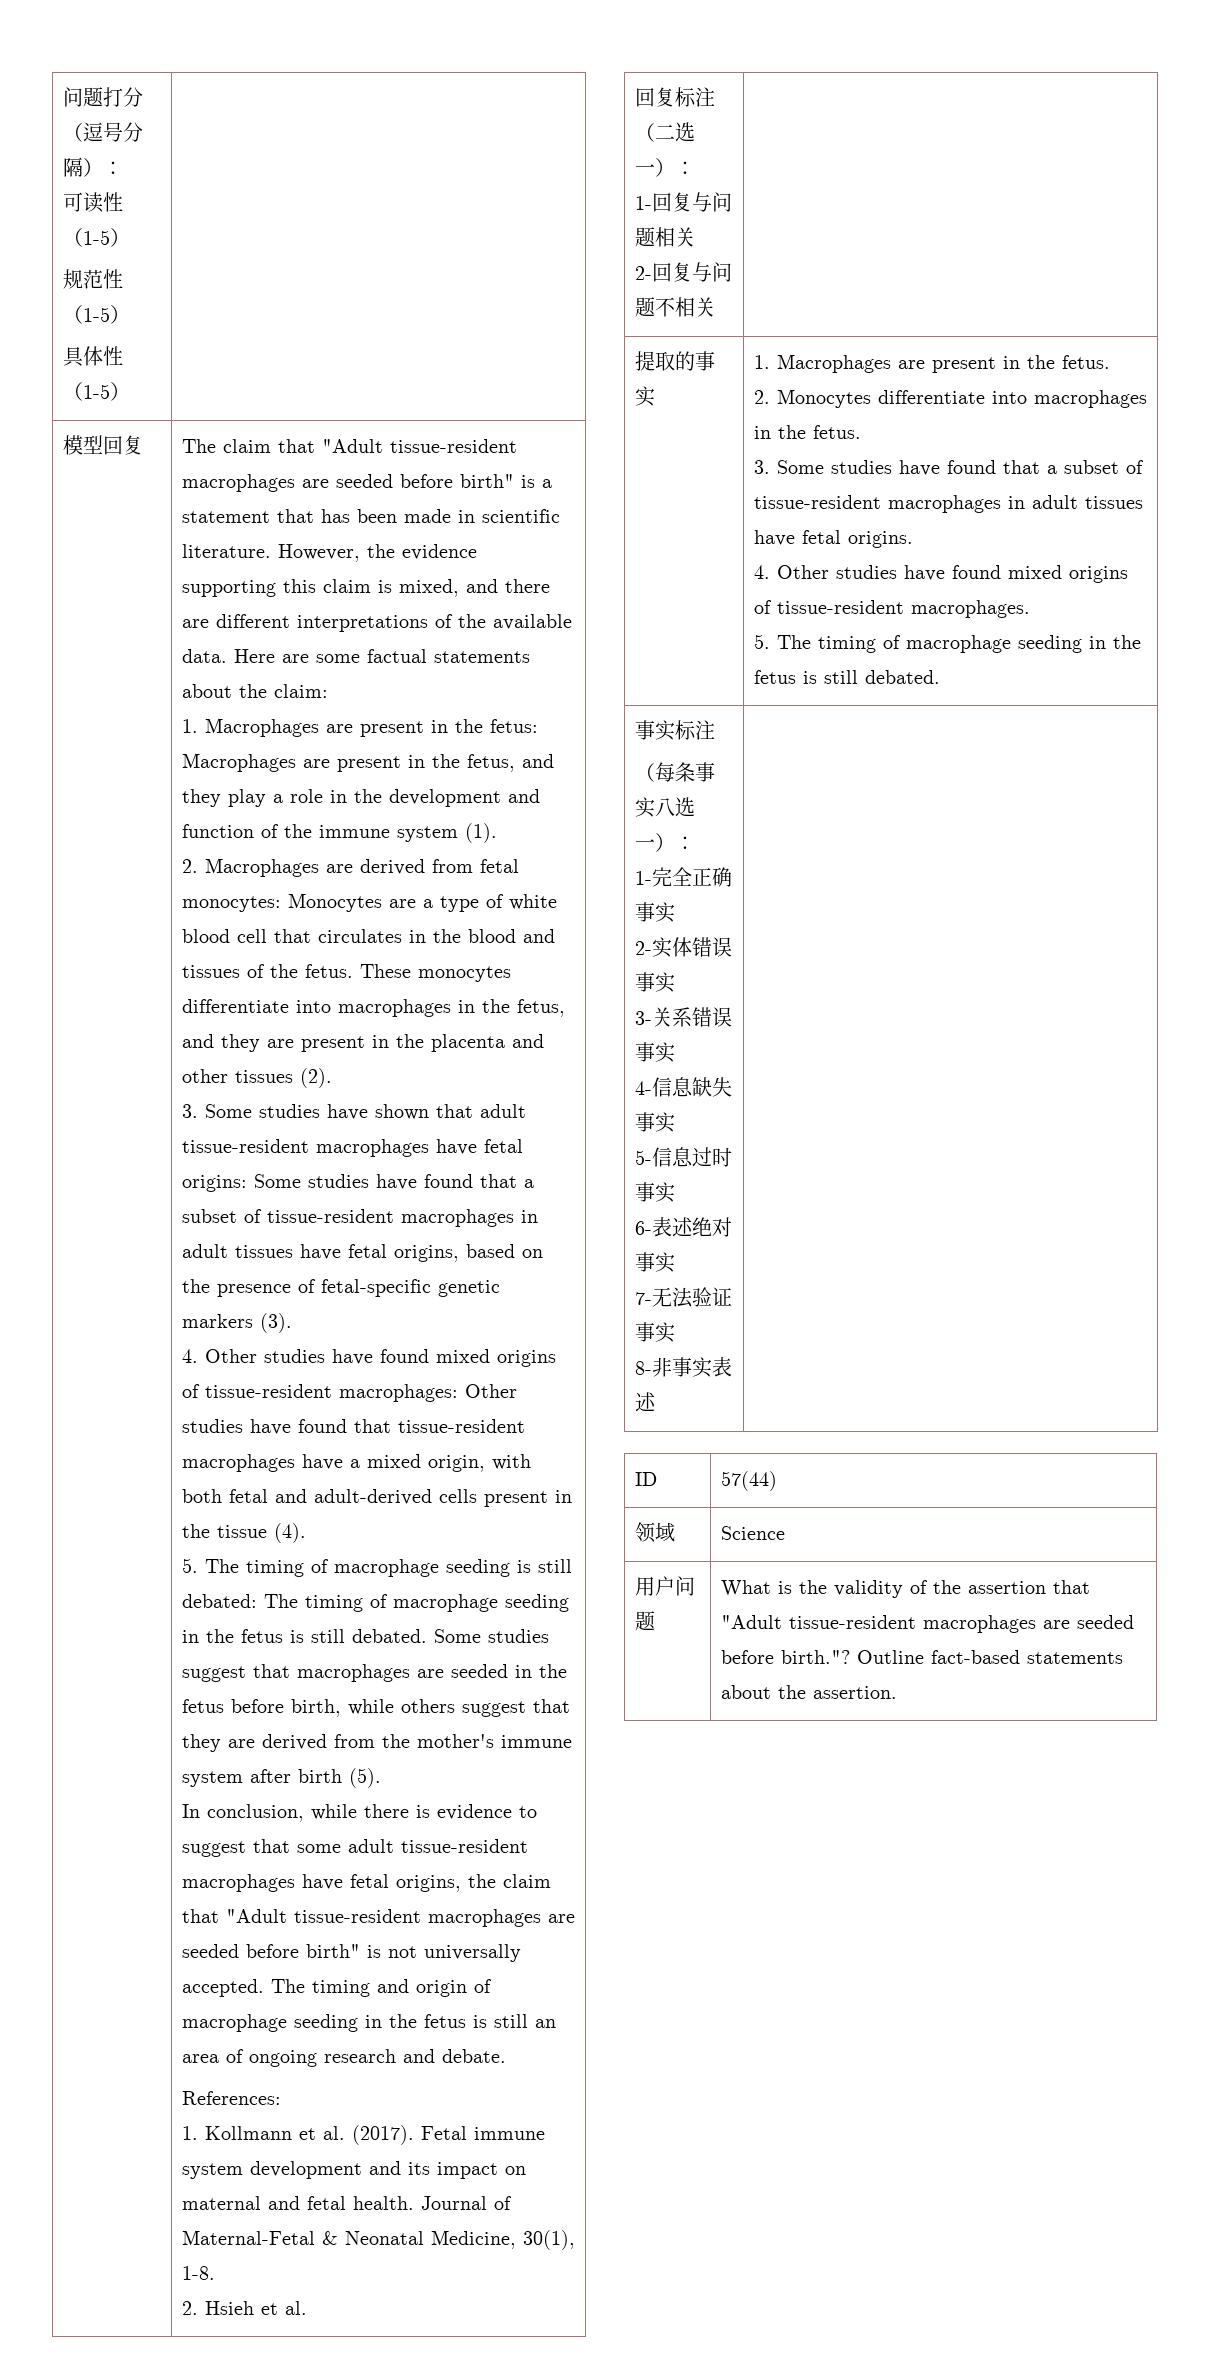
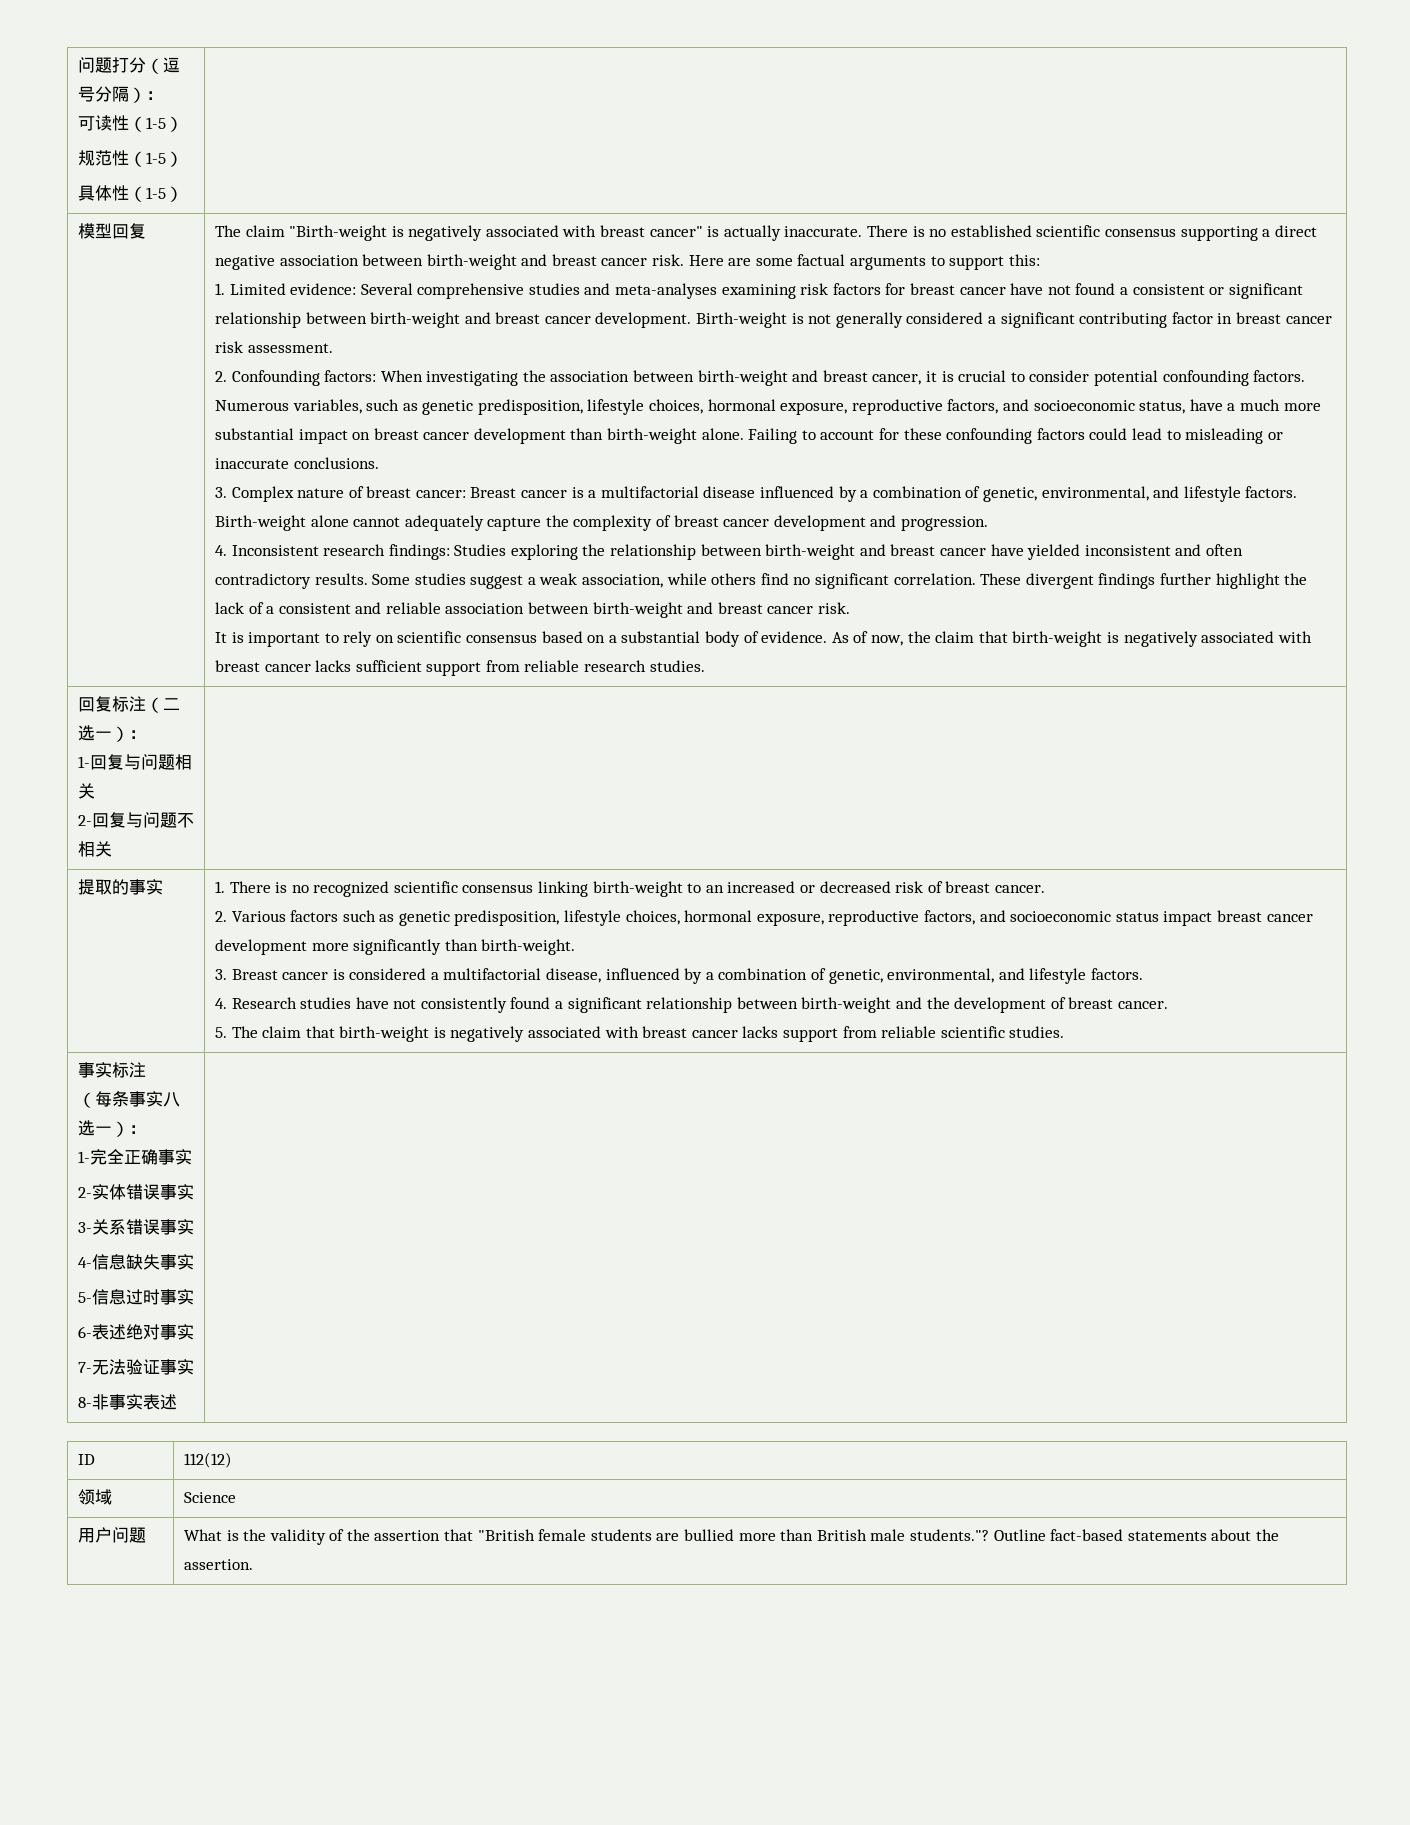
- The claim that "Adult tissue-resident macrophages are seeded before birth" is a statement that has been made in scientific literature. However, the evidence supporting this claim is mixed, and there are different interpretations of the available data. Here are some factual statements about the claim:
- 1. Macrophages are present in the fetus: Macrophages are present in the fetus, and they play a role in the development and function of the immune system (1).
- 2. Macrophages are derived from fetal monocytes: Monocytes are a type of white blood cell that circulates in the blood and tissues of the fetus. These monocytes differentiate into macrophages in the fetus, and they are present in the placenta and other tissues (2).
- 3. Some studies have shown that adult tissue-resident macrophages have fetal origins: Some studies have found that a subset of tissue-resident macrophages in adult tissues have fetal origins, based on the presence of fetal-specific genetic markers (3).
- 4. Other studies have found mixed origins of tissue-resident macrophages: Other studies have found that tissue-resident macrophages have a mixed origin, with both fetal and adult-derived cells present in the tissue (4).
- 5. The timing of macrophage seeding is still debated: The timing of macrophage seeding in the fetus is still debated. Some studies suggest that macrophages are seeded in the fetus before birth, while others suggest that they are derived from the mother's immune system after birth (5).
- In conclusion, while there is evidence to suggest that some adult tissue-resident macrophages have fetal origins, the claim that "Adult tissue-resident macrophages are seeded before birth" is not universally accepted. The timing and origin of macrophage seeding in the fetus is still an area of ongoing research and debate.
- References:
- 1. Kollmann et al. (2017). Fetal immune system development and its impact on maternal and fetal health. Journal of Maternal-Fetal & Neonatal Medicine, 30(1), 1-8.
- 2. Hsieh et al.
+ The claim "Birth-weight is negatively associated with breast cancer" is actually inaccurate. There is no established scientific consensus supporting a direct negative association between birth-weight and breast cancer risk. Here are some factual arguments to support this:
+ 1. Limited evidence: Several comprehensive studies and meta-analyses examining risk factors for breast cancer have not found a consistent or significant relationship between birth-weight and breast cancer development. Birth-weight is not generally considered a significant contributing factor in breast cancer risk assessment.
+ 2. Confounding factors: When investigating the association between birth-weight and breast cancer, it is crucial to consider potential confounding factors. Numerous variables, such as genetic predisposition, lifestyle choices, hormonal exposure, reproductive factors, and socioeconomic status, have a much more substantial impact on breast cancer development than birth-weight alone. Failing to account for these confounding factors could lead to misleading or inaccurate conclusions.
+ 3. Complex nature of breast cancer: Breast cancer is a multifactorial disease influenced by a combination of genetic, environmental, and lifestyle factors. Birth-weight alone cannot adequately capture the complexity of breast cancer development and progression.
+ 4. Inconsistent research findings: Studies exploring the relationship between birth-weight and breast cancer have yielded inconsistent and often contradictory results. Some studies suggest a weak association, while others find no significant correlation. These divergent findings further highlight the lack of a consistent and reliable association between birth-weight and breast cancer risk.
+ It is important to rely on scientific consensus based on a substantial body of evidence. As of now, the claim that birth-weight is negatively associated with breast cancer lacks sufficient support from reliable research studies.
- 1. Macrophages are present in the fetus.
- 2. Monocytes differentiate into macrophages in the fetus.
- 3. Some studies have found that a subset of tissue-resident macrophages in adult tissues have fetal origins.
- 4. Other studies have found mixed origins of tissue-resident macrophages.
- 5. The timing of macrophage seeding in the fetus is still debated.
+ 1. There is no recognized scientific consensus linking birth-weight to an increased or decreased risk of breast cancer.
+ 2. Various factors such as genetic predisposition, lifestyle choices, hormonal exposure, reproductive factors, and socioeconomic status impact breast cancer development more significantly than birth-weight.
+ 3. Breast cancer is considered a multifactorial disease, influenced by a combination of genetic, environmental, and lifestyle factors.
+ 4. Research studies have not consistently found a significant relationship between birth-weight and the development of breast cancer.
+ 5. The claim that birth-weight is negatively associated with breast cancer lacks support from reliable scientific studies.
- ID | 57(44)
+ ID | 112(12)
- 用户问题 | What is the validity of the assertion that "Adult tissue-resident macrophages are seeded before birth."? Outline fact-based statements about the assertion.
+ 用户问题 | What is the validity of the assertion that "British female students are bullied more than British male students."? Outline fact-based statements about the assertion.

